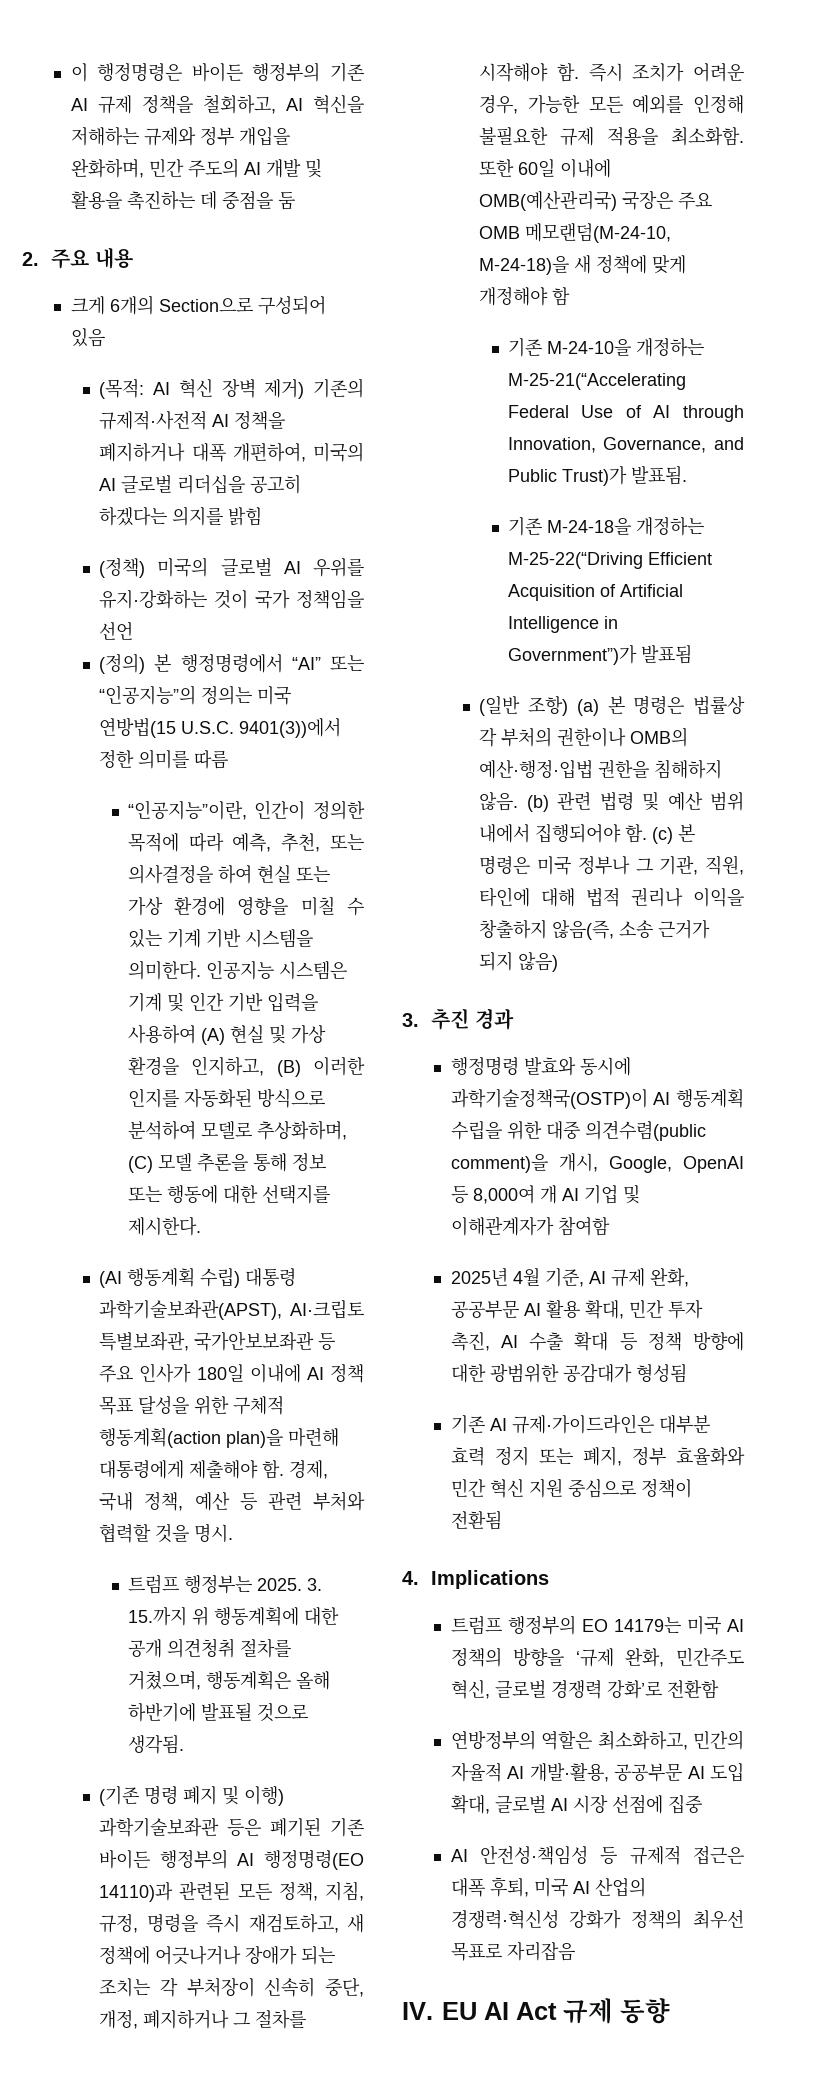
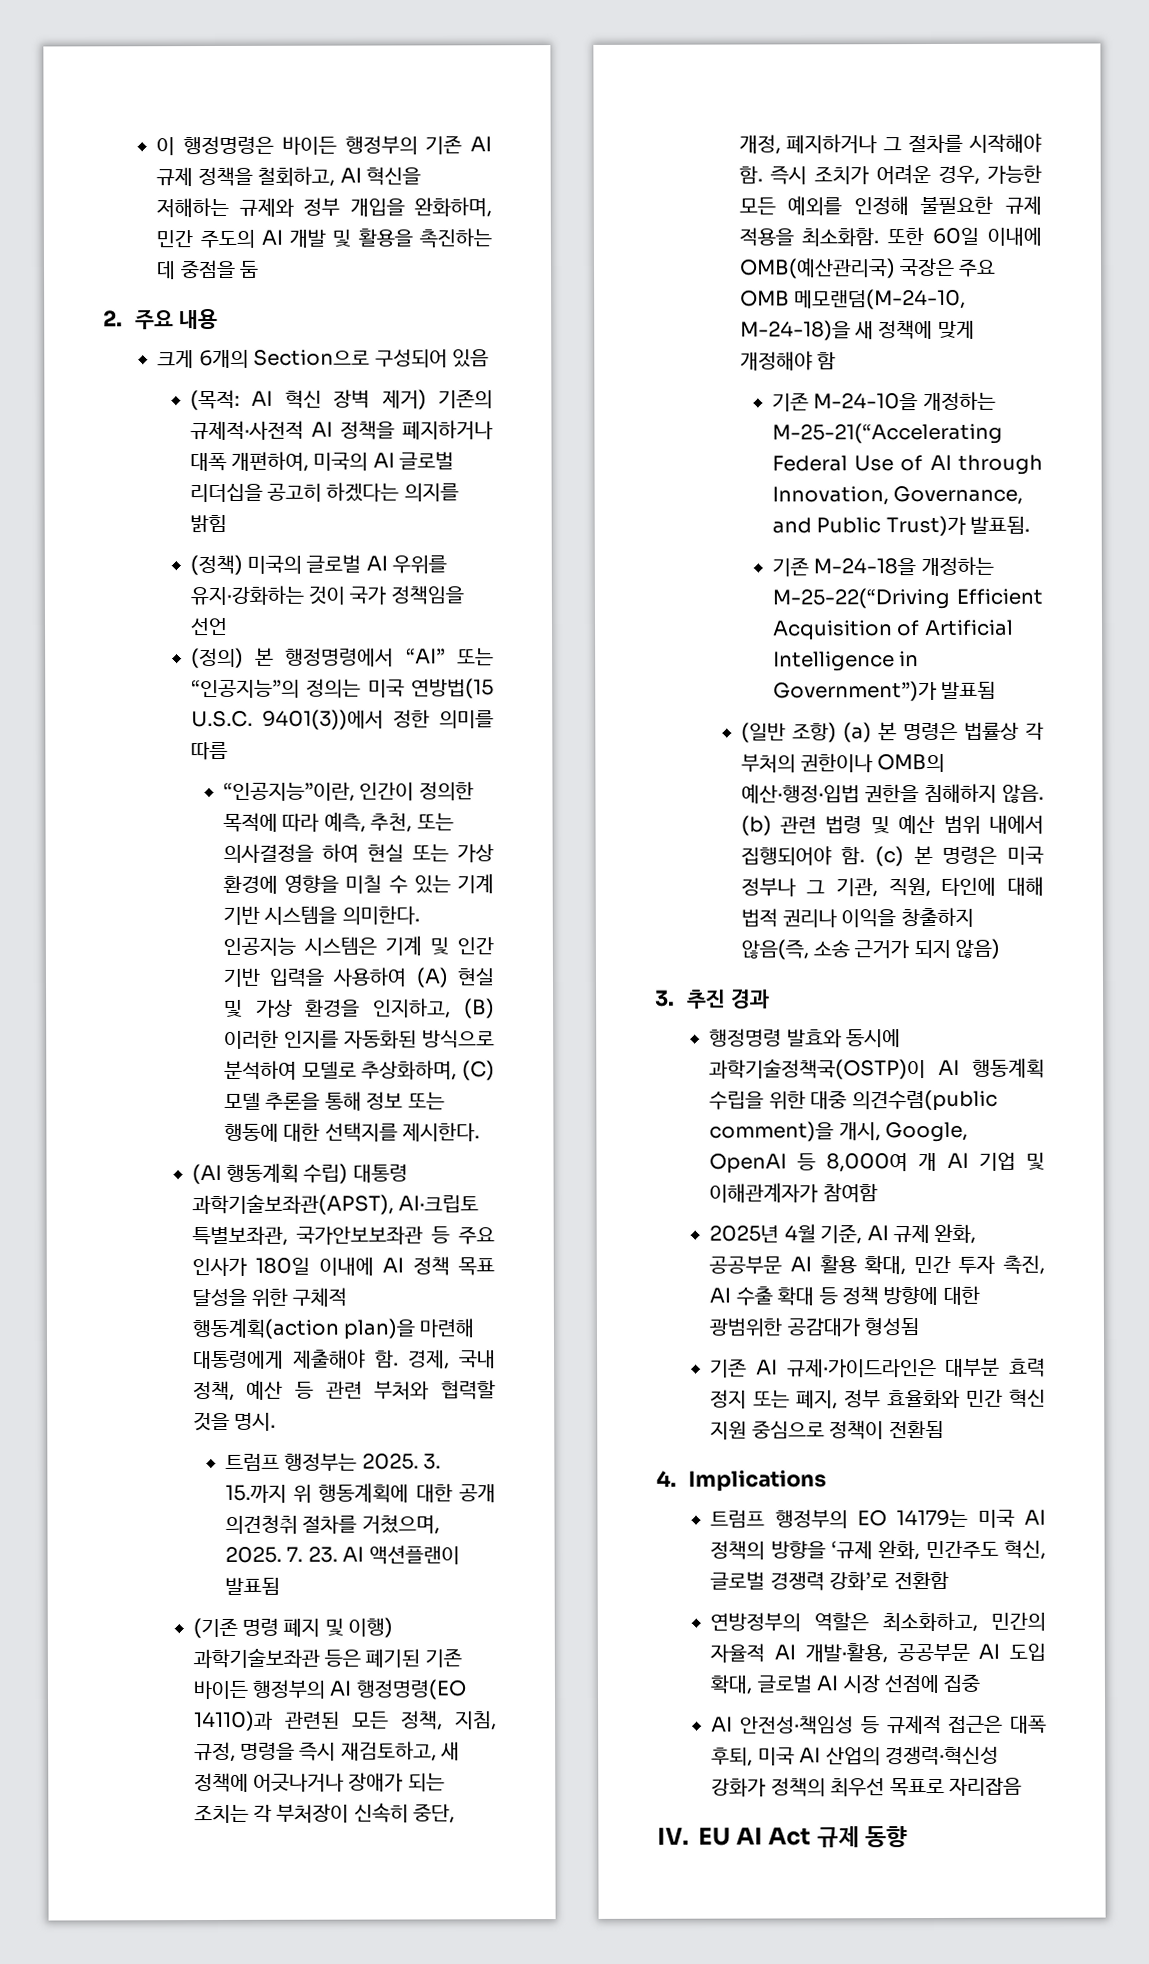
- 3. 15.까지 위 행동계획에 대한 공개 의견청취 절차를 거쳤으며, 행동계획은 올해 하반기에 발표될 것으로 생각됨.
+ 3. 15.까지 위 행동계획에 대한 공개 의견청취 절차를 거쳤으며, 2025. 7. 23. AI 액션플랜이 발표됨

